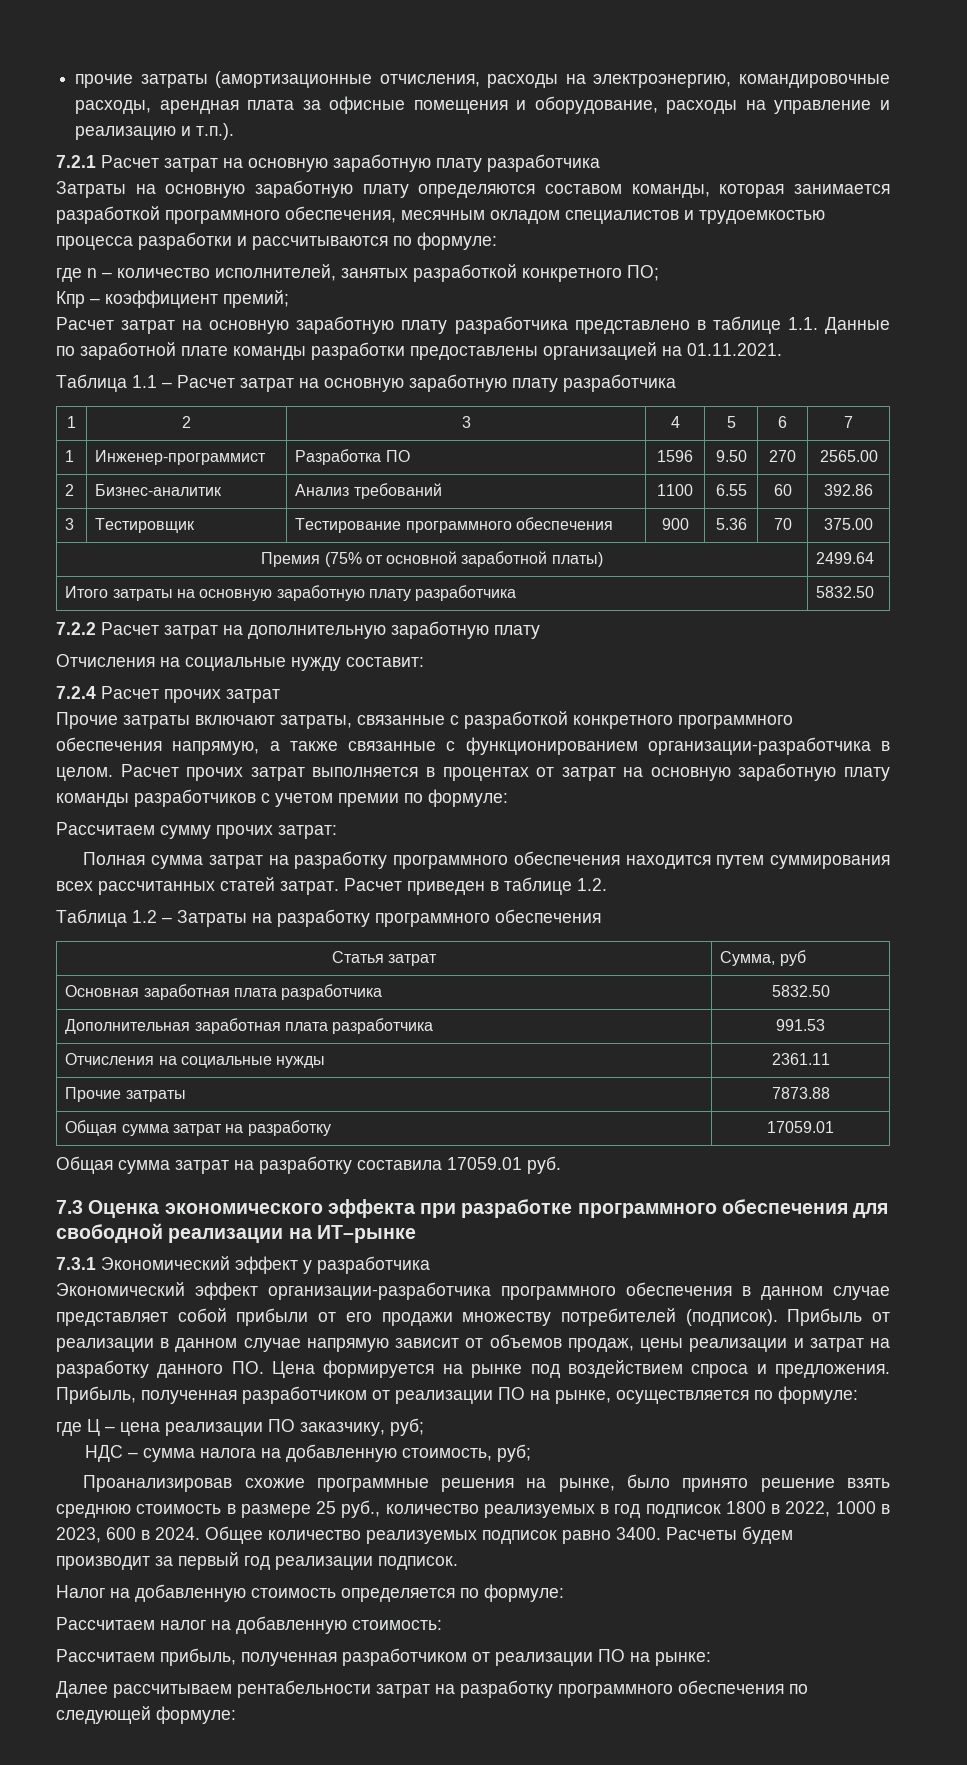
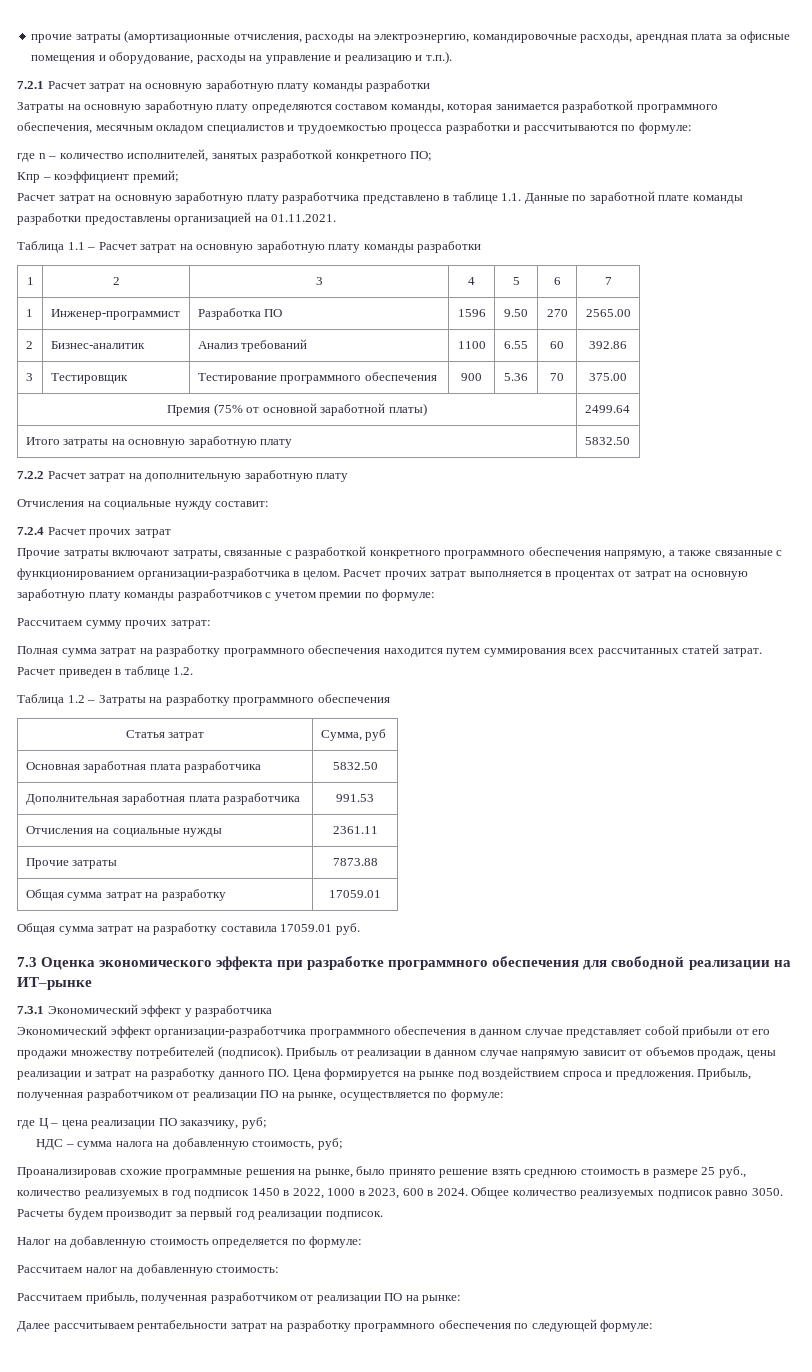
- 7.2.1 Расчет затрат на основную заработную плату разработчика
+ 7.2.1 Расчет затрат на основную заработную плату команды разработки
- Таблица 1.1 – Расчет затрат на основную заработную плату разработчика
+ Таблица 1.1 – Расчет затрат на основную заработную плату команды разработки
- Итого затраты на основную заработную плату разработчика | 5832.50
+ Итого затраты на основную заработную плату | 5832.50
- Проанализировав схожие программные решения на рынке, было принято решение взять среднюю стоимость в размере 25 руб., количество реализуемых в год подписок 1800 в 2022, 1000 в 2023, 600 в 2024.
+ Проанализировав схожие программные решения на рынке, было принято решение взять среднюю стоимость в размере 25 руб., количество реализуемых в год подписок 1450 в 2022, 1000 в 2023, 600 в 2024.
- Общее количество реализуемых подписок равно 3400.
+ Общее количество реализуемых подписок равно 3050.

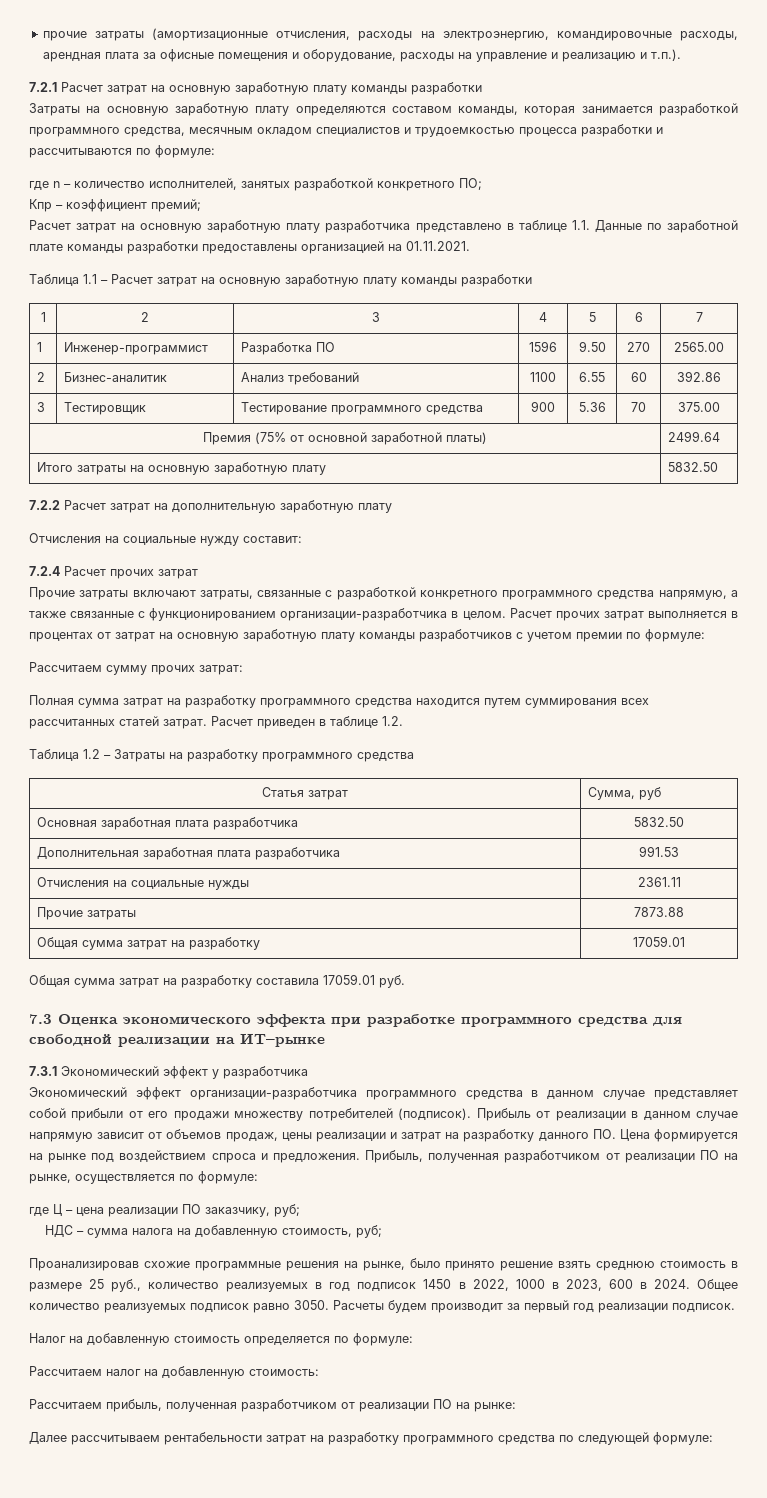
- Затраты на основную заработную плату определяются составом команды, которая занимается разработкой программного обеспечения, месячным окладом специалистов и трудоемкостью процесса разработки и рассчитываются по формуле:
+ Затраты на основную заработную плату определяются составом команды, которая занимается разработкой программного средства, месячным окладом специалистов и трудоемкостью процесса разработки и рассчитываются по формуле:
- 3 | Тестировщик | Тестирование программного обеспечения | 900 | 5.36 | 70 | 375.00
+ 3 | Тестировщик | Тестирование программного средства | 900 | 5.36 | 70 | 375.00
- Прочие затраты включают затраты, связанные с разработкой конкретного программного обеспечения напрямую, а также связанные с функционированием организации-разработчика в целом.
+ Прочие затраты включают затраты, связанные с разработкой конкретного программного средства напрямую, а также связанные с функционированием организации-разработчика в целом.
- Полная сумма затрат на разработку программного обеспечения находится путем суммирования всех рассчитанных статей затрат.
+ Полная сумма затрат на разработку программного средства находится путем суммирования всех рассчитанных статей затрат.
- Таблица 1.2 – Затраты на разработку программного обеспечения
+ Таблица 1.2 – Затраты на разработку программного средства
- 7.3 Оценка экономического эффекта при разработке программного обеспечения для свободной реализации на ИТ–рынке
+ 7.3 Оценка экономического эффекта при разработке программного средства для свободной реализации на ИТ–рынке
- Экономический эффект организации-разработчика программного обеспечения в данном случае представляет собой прибыли от его продажи множеству потребителей (подписок).
+ Экономический эффект организации-разработчика программного средства в данном случае представляет собой прибыли от его продажи множеству потребителей (подписок).
- Далее рассчитываем рентабельности затрат на разработку программного обеспечения по следующей формуле:
+ Далее рассчитываем рентабельности затрат на разработку программного средства по следующей формуле:

